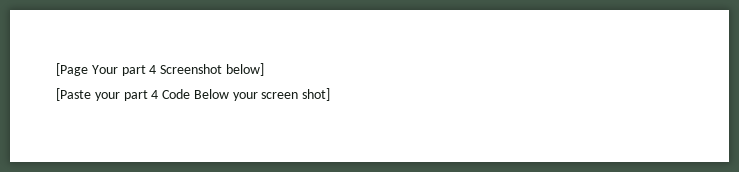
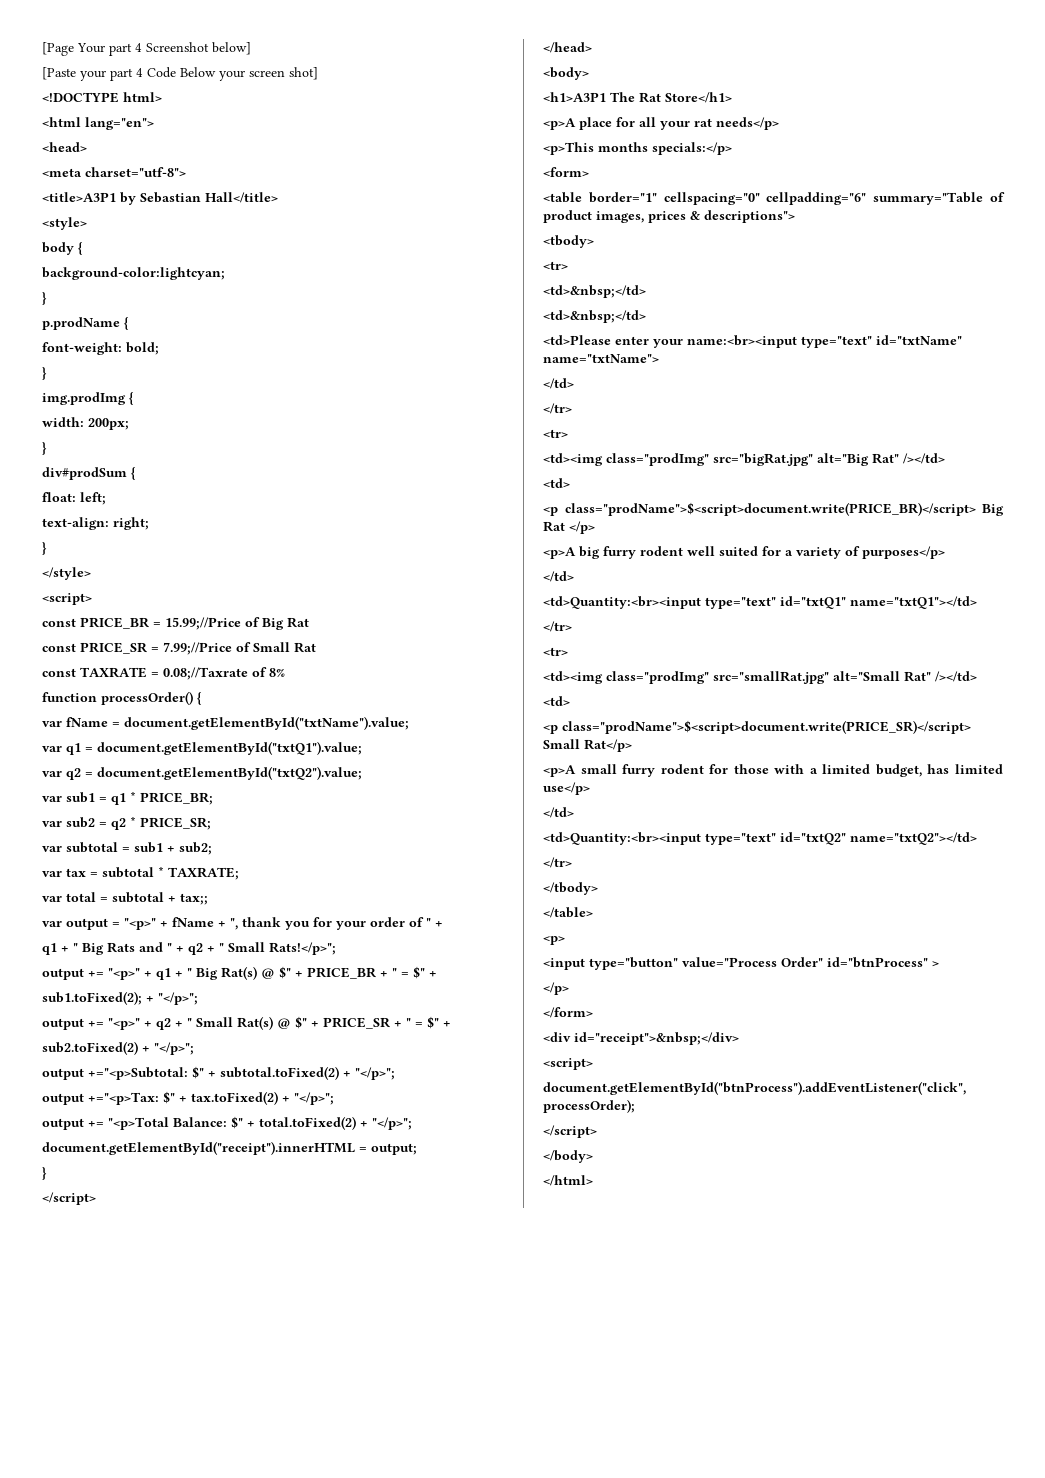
+ <!DOCTYPE html>
+ <html lang="en">
+ <head>
+ <meta charset="utf-8">
+ <title>A3P1 by Sebastian Hall</title>
+ <style>
+ body {
+ background-color:lightcyan;
+ }
+ p.prodName {
+ font-weight: bold;
+ }
+ img.prodImg {
+ width: 200px;
+ }
+ div#prodSum {
+ float: left;
+ text-align: right;
+ }
+ </style>
+ <script>
+ const PRICE_BR = 15.99;//Price of Big Rat
+ const PRICE_SR = 7.99;//Price of Small Rat
+ const TAXRATE = 0.08;//Taxrate of 8%
+ function processOrder() {
+ var fName = document.getElementById("txtName").value;
+ var q1 = document.getElementById("txtQ1").value;
+ var q2 = document.getElementById("txtQ2").value;
+ var sub1 = q1 * PRICE_BR;
+ var sub2 = q2 * PRICE_SR;
+ var subtotal = sub1 + sub2;
+ var tax = subtotal * TAXRATE;
+ var total = subtotal + tax;;
+ var output = "<p>" + fName + ", thank you for your order of " +
+ q1 + " Big Rats and " + q2 + " Small Rats!</p>";
+ output += "<p>" + q1 + " Big Rat(s) @ $" + PRICE_BR + " = $" +
+ sub1.toFixed(2); + "</p>";
+ output += "<p>" + q2 + " Small Rat(s) @ $" + PRICE_SR + " = $" +
+ sub2.toFixed(2) + "</p>";
+ output +="<p>Subtotal: $" + subtotal.toFixed(2) + "</p>";
+ output +="<p>Tax: $" + tax.toFixed(2) + "</p>";
+ output += "<p>Total Balance: $" + total.toFixed(2) + "</p>";
+ document.getElementById("receipt").innerHTML = output;
+ }
+ </script>
+ </head>
+ <body>
+ <h1>A3P1 The Rat Store</h1>
+ <p>A place for all your rat needs</p>
+ <p>This months specials:</p>
+ <form>
+ <table border="1" cellspacing="0" cellpadding="6" summary="Table of product images, prices & descriptions">
+ <tbody>
+ <tr>
+ <td>&nbsp;</td>
+ <td>&nbsp;</td>
+ <td>Please enter your name:<br><input type="text" id="txtName" name="txtName">
+ </td>
+ </tr>
+ <tr>
+ <td><img class="prodImg" src="bigRat.jpg" alt="Big Rat" /></td>
+ <td>
+ <p class="prodName">$<script>document.write(PRICE_BR)</script> Big Rat </p>
+ <p>A big furry rodent well suited for a variety of purposes</p>
+ </td>
+ <td>Quantity:<br><input type="text" id="txtQ1" name="txtQ1"></td>
+ </tr>
+ <tr>
+ <td><img class="prodImg" src="smallRat.jpg" alt="Small Rat" /></td>
+ <td>
+ <p class="prodName">$<script>document.write(PRICE_SR)</script> Small Rat</p>
+ <p>A small furry rodent for those with a limited budget, has limited use</p>
+ </td>
+ <td>Quantity:<br><input type="text" id="txtQ2" name="txtQ2"></td>
+ </tr>
+ </tbody>
+ </table>
+ <p>
+ <input type="button" value="Process Order" id="btnProcess" >
+ </p>
+ </form>
+ <div id="receipt">&nbsp;</div>
+ <script>
+ document.getElementById("btnProcess").addEventListener("click", processOrder);
+ </script>
+ </body>
+ </html>

